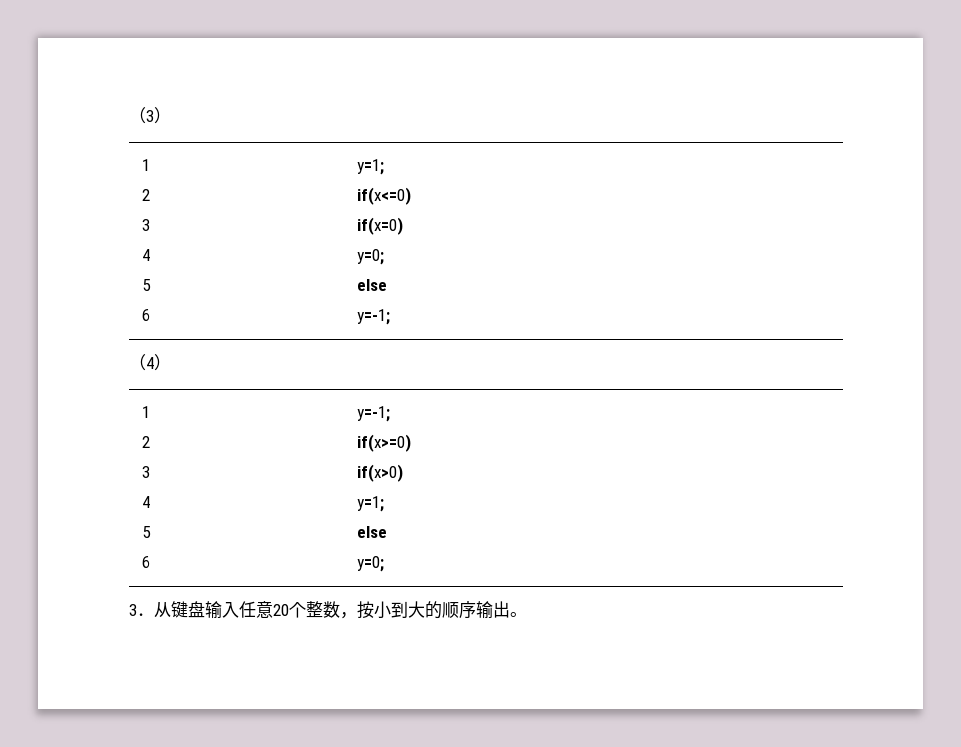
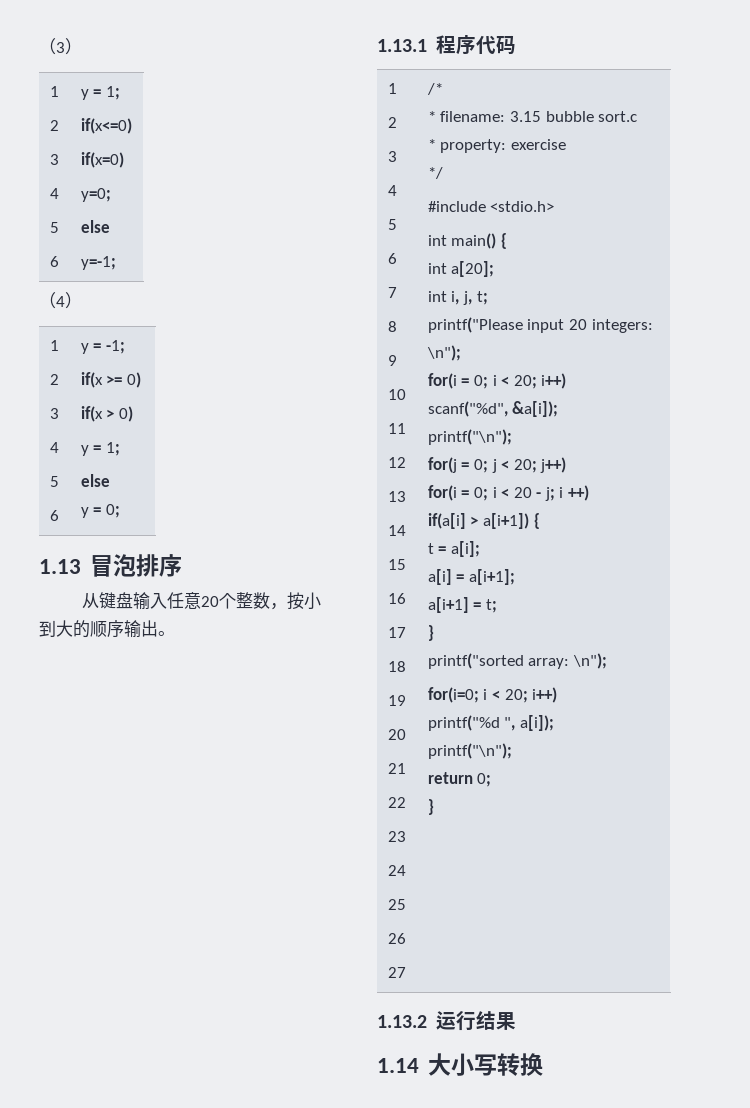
  （3）
  1
  2
  3
  4
  5
- 6 | y=1;
+ 6 | y = 1;
  （4）
  1
  2
  3
  4
  5
- 6 | y=-1;
- if(x>=0)
- if(x>0)
- y=1;
+ 6 | y = -1;
+ if(x >= 0)
+ if(x > 0)
+ y = 1;
  else
- y=0;
- 3．从键盘输入任意20个整数，按小到大的顺序输出。
+ y = 0;
+ 1.13冒泡排序
+ 从键盘输入任意20个整数，按小到大的顺序输出。
+ 1.13.1程序代码
+ 1
+ 2
+ 3
+ 4
+ 5
+ 6
+ 7
+ 8
+ 9
+ 10
+ 11
+ 12
+ 13
+ 14
+ 15
+ 16
+ 17
+ 18
+ 19
+ 20
+ 21
+ 22
+ 23
+ 24
+ 25
+ 26
+ 27 | /*
+ * filename: 3.15 bubble sort.c
+ * property: exercise
+ */
+ #include <stdio.h>
+ int main() {
+ int a[20];
+ int i, j, t;
+ printf("Please input 20 integers: \n");
+ for(i = 0; i < 20; i++)
+ scanf("%d", &a[i]);
+ printf("\n");
+ for(j = 0; j < 20; j++)
+ for(i = 0; i < 20 - j; i ++)
+ if(a[i] > a[i+1]) {
+ t = a[i];
+ a[i] = a[i+1];
+ a[i+1] = t;
+ }
+ printf("sorted array: \n");
+ for(i=0; i < 20; i++)
+ printf("%d ", a[i]);
+ printf("\n");
+ return 0;
+ }
+ 1.13.2运行结果
+ 1.14大小写转换

